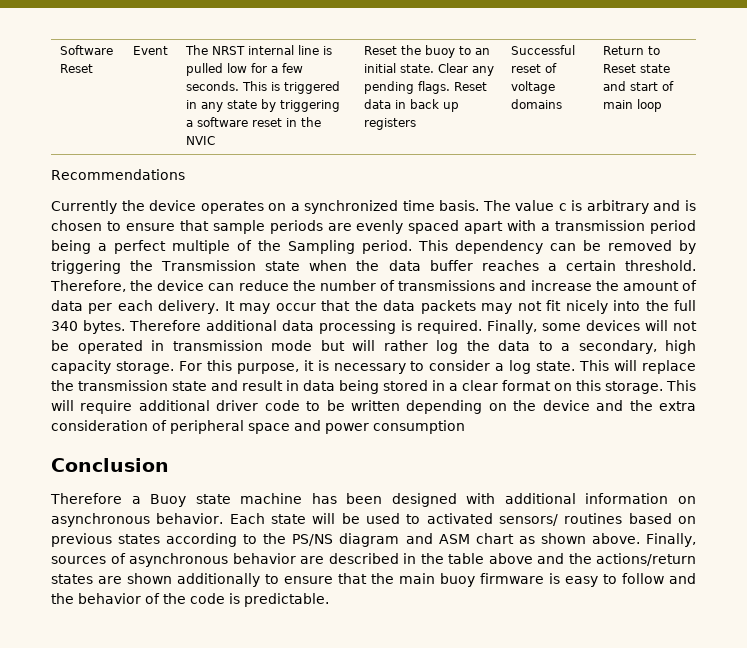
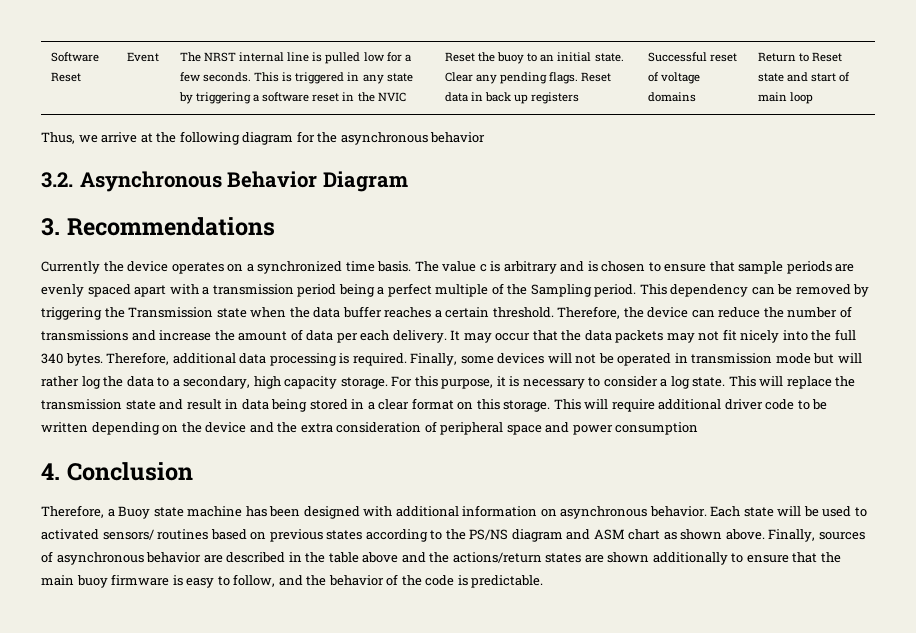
- Recommendations
+ Thus, we arrive at the following diagram for the asynchronous behavior
+ 3.2. Asynchronous Behavior Diagram
+ 3. Recommendations
- Therefore additional data processing is required.
+ Therefore, additional data processing is required.
- Conclusion
+ 4. Conclusion
- Therefore a Buoy state machine has been designed with additional information on asynchronous behavior.
+ Therefore, a Buoy state machine has been designed with additional information on asynchronous behavior.
- Finally, sources of asynchronous behavior are described in the table above and the actions/return states are shown additionally to ensure that the main buoy firmware is easy to follow and the behavior of the code is predictable.
+ Finally, sources of asynchronous behavior are described in the table above and the actions/return states are shown additionally to ensure that the main buoy firmware is easy to follow, and the behavior of the code is predictable.

